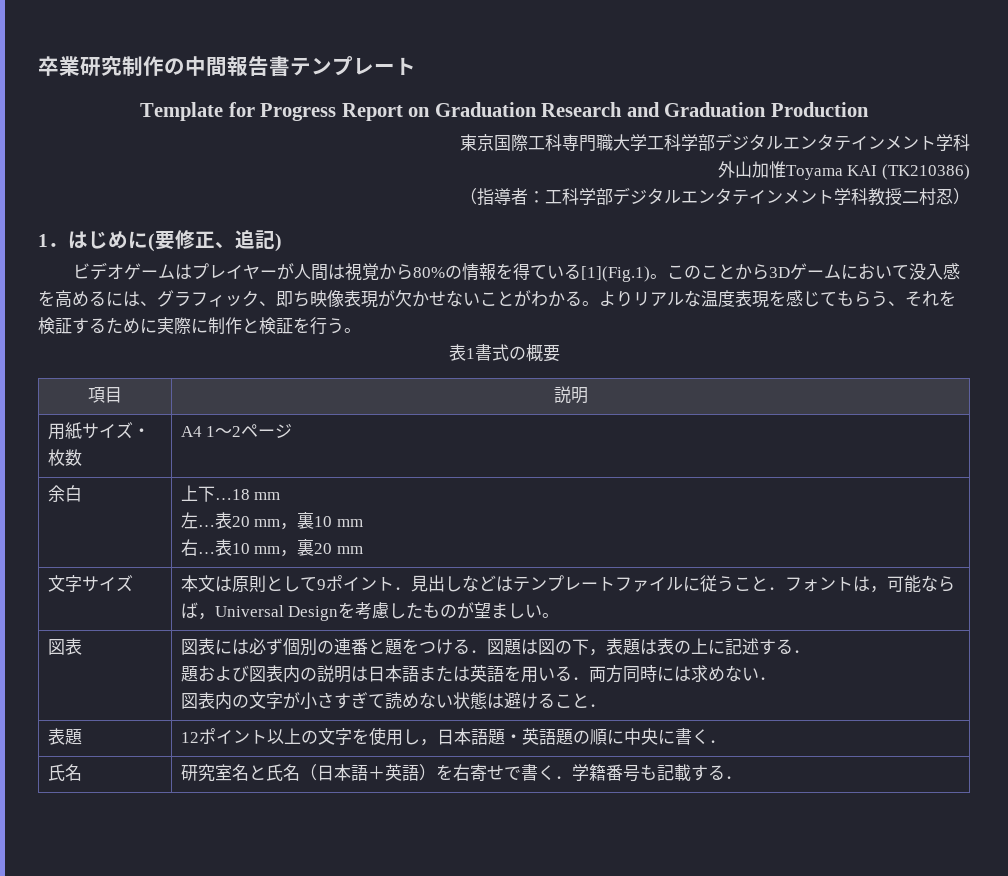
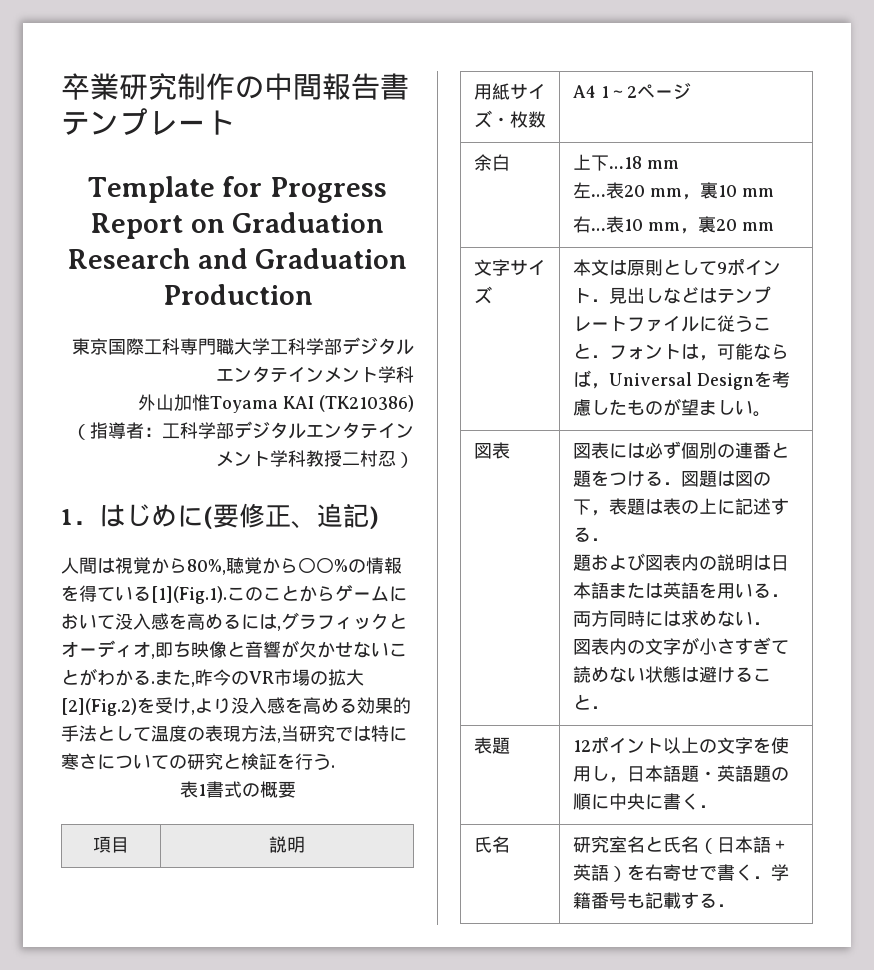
- ビデオゲームはプレイヤーが人間は視覚から80%の情報を得ている[1](Fig.1)。このことから3Dゲームにおいて没入感を高めるには、グラフィック、即ち映像表現が欠かせないことがわかる。よりリアルな温度表現を感じてもらう、それを検証するために実際に制作と検証を行う。
+ 人間は視覚から80%,聴覚から〇〇%の情報を得ている[1](Fig.1).このことからゲームにおいて没入感を高めるには,グラフィックとオーディオ,即ち映像と音響が欠かせないことがわかる.また,昨今のVR市場の拡大[2](Fig.2)を受け,より没入感を高める効果的手法として温度の表現方法,当研究では特に寒さについての研究と検証を行う.

